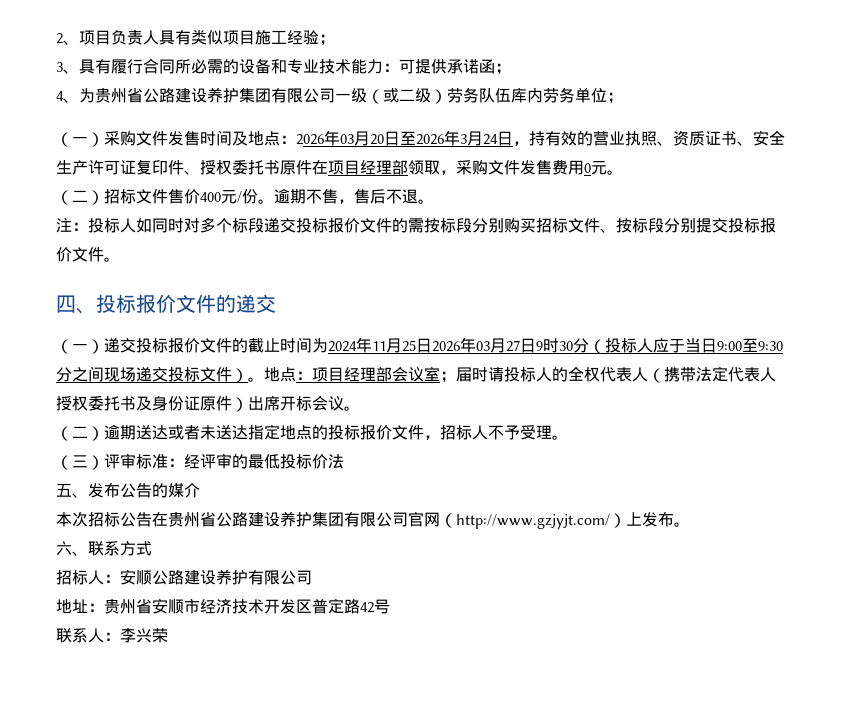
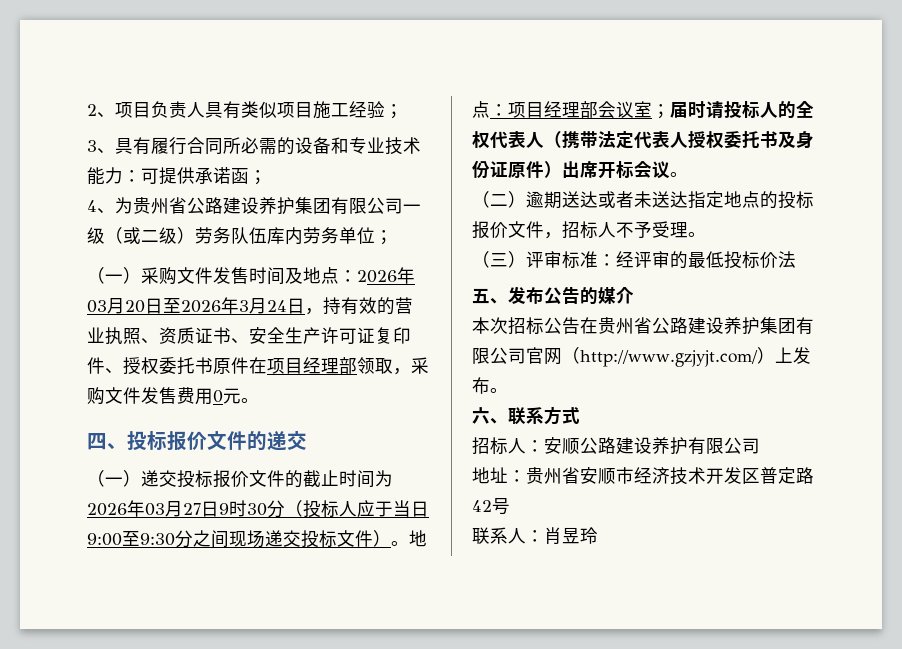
- （二）招标文件售价400元/份。逾期不售，售后不退。
- 注：投标人如同时对多个标段递交投标报价文件的需按标段分别购买招标文件、按标段分别提交投标报价文件。
- （一）递交投标报价文件的截止时间为2024年11月25日2026年03月27日9时30分（投标人应于当日9:00至9:30分之间现场递交投标文件）。
+ （一）递交投标报价文件的截止时间为2026年03月27日9时30分（投标人应于当日9:00至9:30分之间现场递交投标文件）。
- 联系人：李兴荣
+ 联系人：肖昱玲

